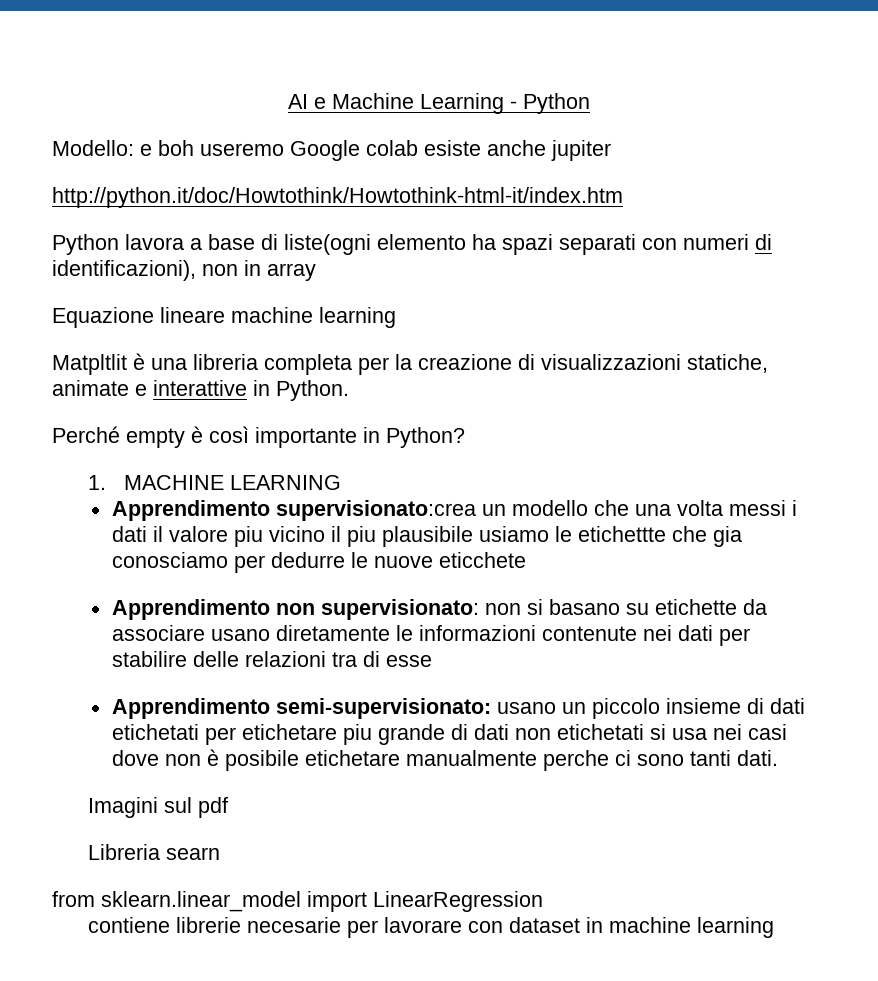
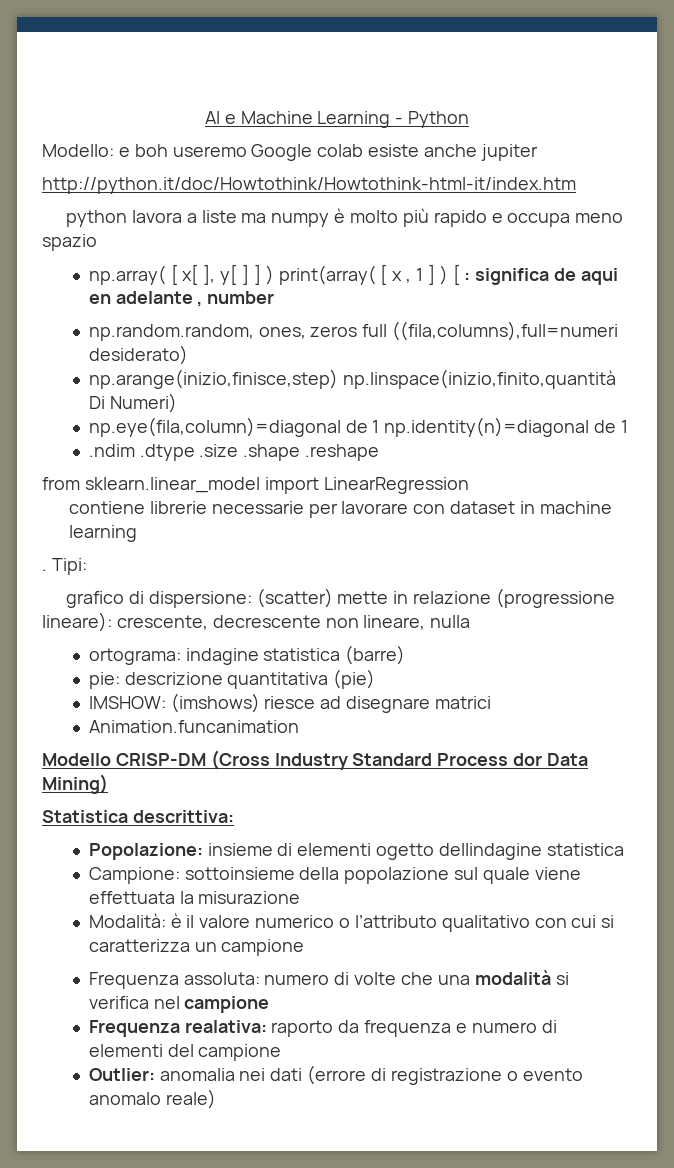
- Python lavora a base di liste(ogni elemento ha spazi separati con numeri di identificazioni), non in array
- Equazione lineare machine learning
- Matpltlit è una libreria completa per la creazione di visualizzazioni statiche, animate e interattive in Python.
- Perché empty è così importante in Python?
- 1. MACHINE LEARNING
- Apprendimento supervisionato:crea un modello che una volta messi i dati il valore piu vicino il piu plausibile usiamo le etichettte che gia conosciamo per dedurre le nuove eticchete
- Apprendimento non supervisionato: non si basano su etichette da associare usano diretamente le informazioni contenute nei dati per stabilire delle relazioni tra di esse
- Apprendimento semi-supervisionato: usano un piccolo insieme di dati etichetati per etichetare piu grande di dati non etichetati si usa nei casi dove non è posibile etichetare manualmente perche ci sono tanti dati.
- Imagini sul pdf
- Libreria searn
+ python lavora a liste ma numpy è molto più rapido e occupa meno spazio
+ np.array( [ x[ ], y[ ] ] ) print(array( [ x , 1 ] ) [ : significa de aqui en adelante , number
+ np.random.random, ones, zeros full ((fila,columns),full=numeri desiderato)
+ np.arange(inizio,finisce,step) np.linspace(inizio,finito,quantità Di Numeri)
+ np.eye(fila,column)=diagonal de 1 np.identity(n)=diagonal de 1
+ .ndim .dtype .size .shape .reshape
- contiene librerie necesarie per lavorare con dataset in machine learning
+ contiene librerie necessarie per lavorare con dataset in machine learning
+ . Tipi:
+ grafico di dispersione: (scatter) mette in relazione (progressione lineare): crescente, decrescente non lineare, nulla
+ ortograma: indagine statistica (barre)
+ pie: descrizione quantitativa (pie)
+ IMSHOW: (imshows) riesce ad disegnare matrici
+ Animation.funcanimation
+ Modello CRISP-DM (Cross Industry Standard Process dor Data Mining)
+ Statistica descrittiva:
+ Popolazione: insieme di elementi ogetto dellindagine statistica
+ Campione: sottoinsieme della popolazione sul quale viene effettuata la misurazione
+ Modalità: è il valore numerico o l’attributo qualitativo con cui si caratterizza un campione
+ Frequenza assoluta: numero di volte che una modalità si verifica nel campione
+ Frequenza realativa: raporto da frequenza e numero di elementi del campione
+ Outlier: anomalia nei dati (errore di registrazione o evento anomalo reale)

